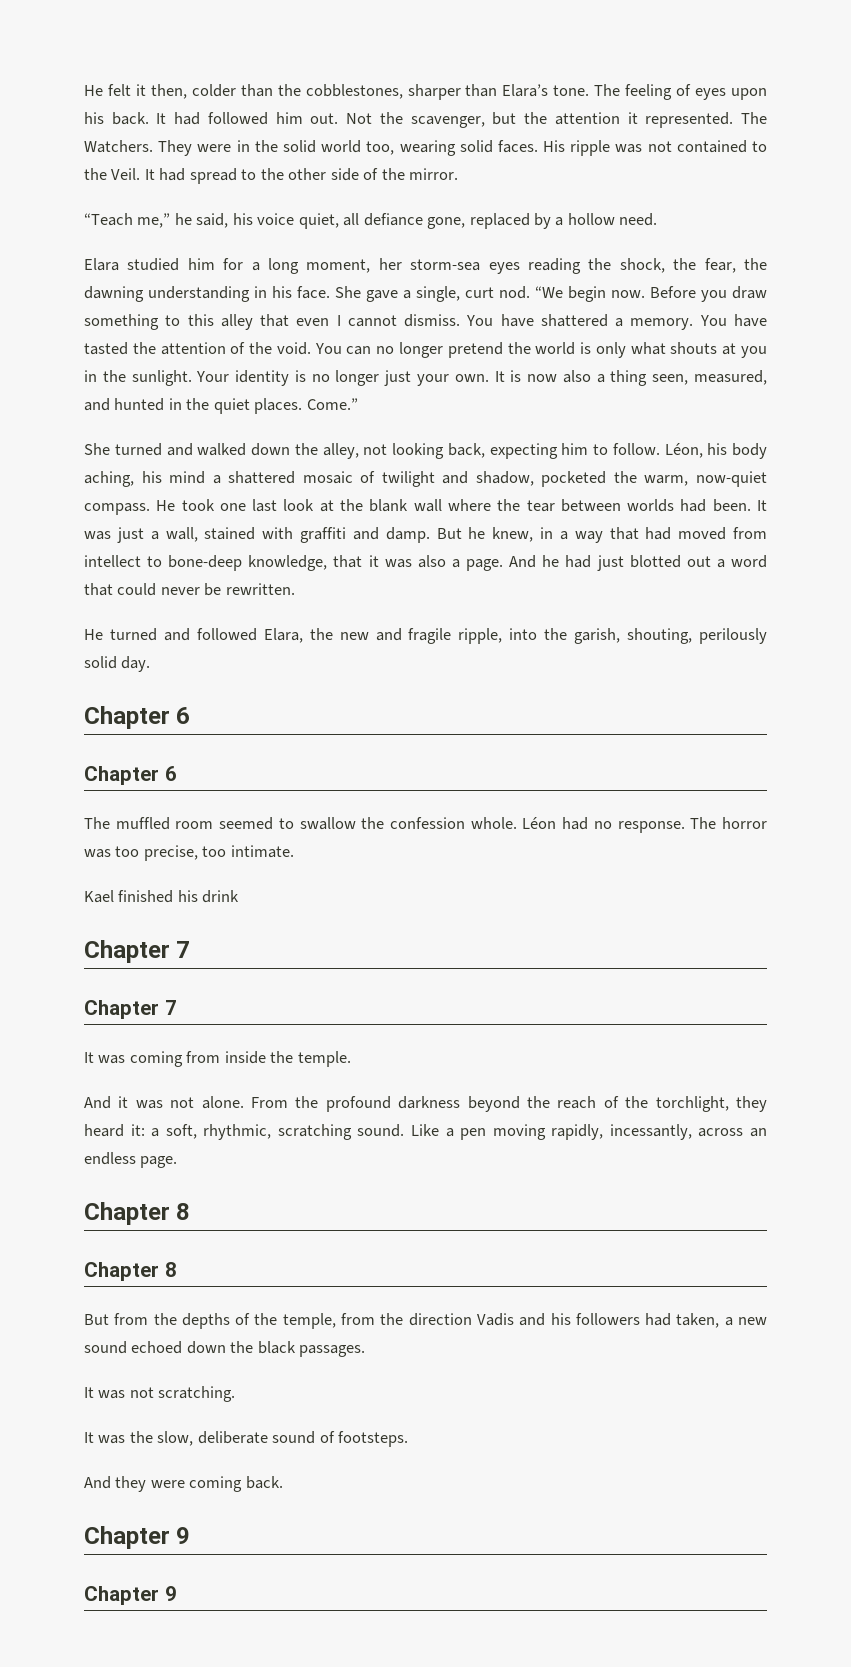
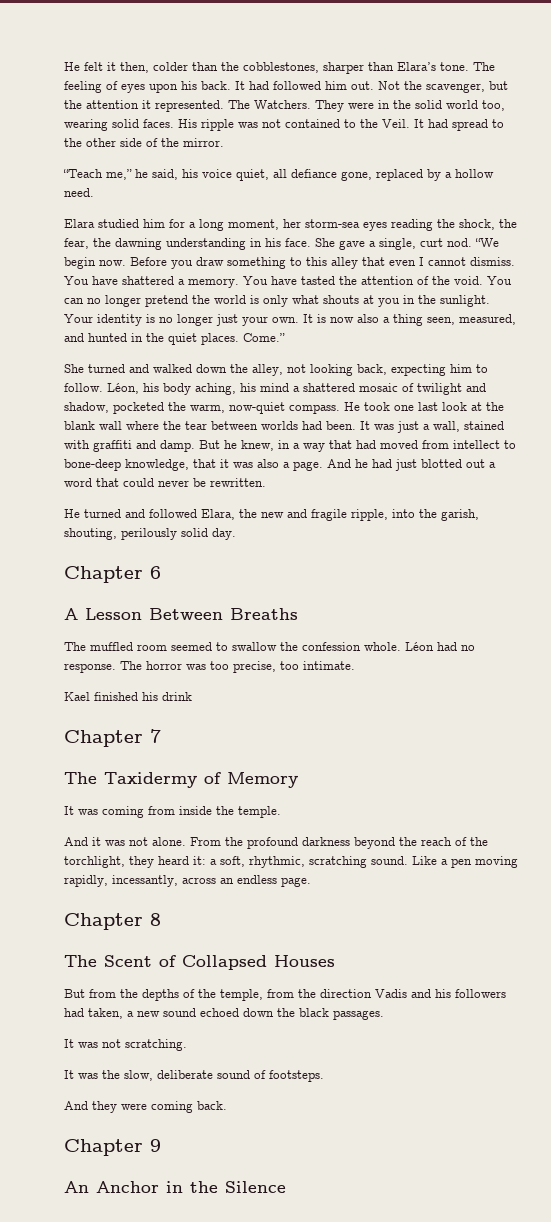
  He turned and followed Elara, the new and fragile ripple, into the garish, shouting, perilously solid day.
  Chapter 6
- Chapter 6
+ A Lesson Between Breaths
  Kael finished his drink
  Chapter 7
- Chapter 7
+ The Taxidermy of Memory
  Like a pen moving rapidly, incessantly, across an endless page.
  Chapter 8
- Chapter 8
+ The Scent of Collapsed Houses
  And they were coming back.
  Chapter 9
- Chapter 9
+ An Anchor in the Silence

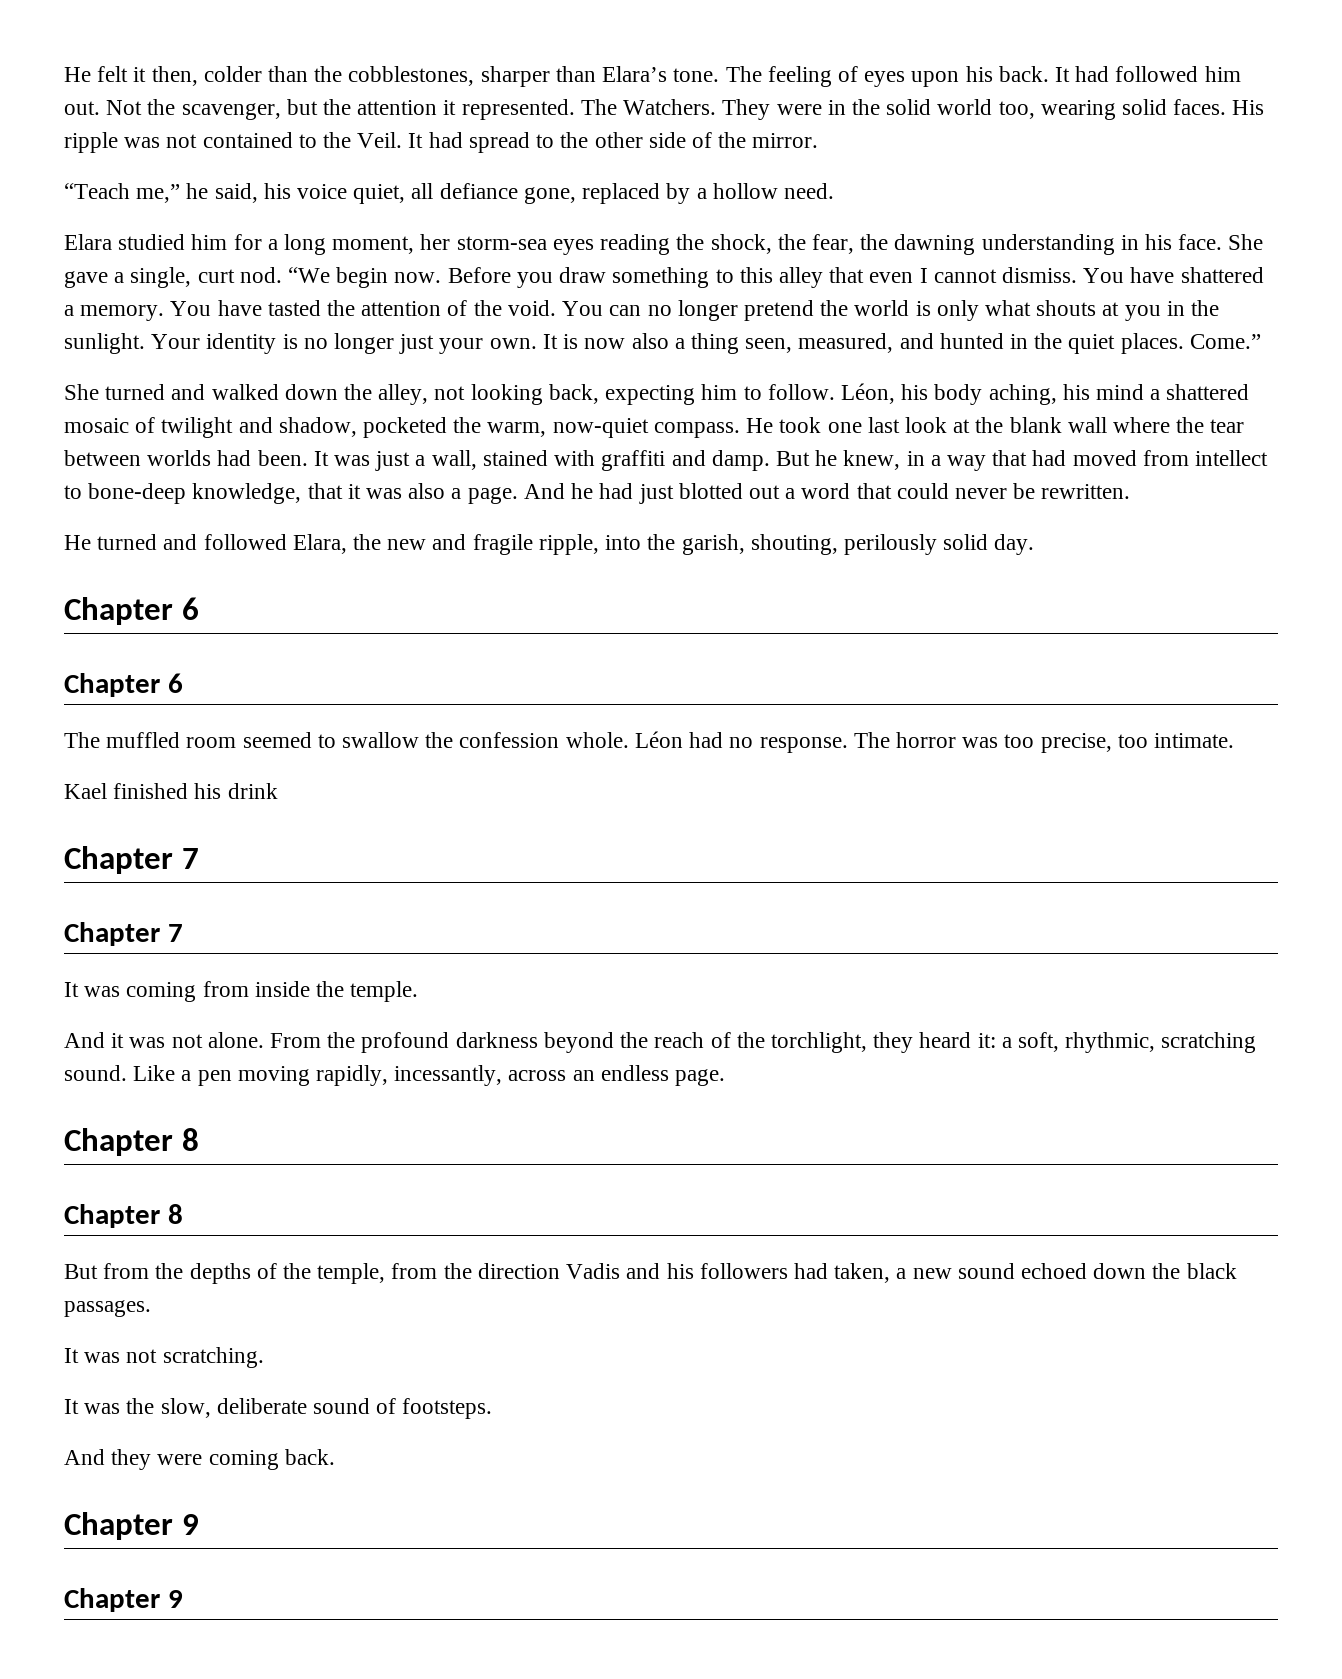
  He turned and followed Elara, the new and fragile ripple, into the garish, shouting, perilously solid day.
  Chapter 6
- A Lesson Between Breaths
+ Chapter 6
  Kael finished his drink
  Chapter 7
- The Taxidermy of Memory
+ Chapter 7
  Like a pen moving rapidly, incessantly, across an endless page.
  Chapter 8
- The Scent of Collapsed Houses
+ Chapter 8
  And they were coming back.
  Chapter 9
- An Anchor in the Silence
+ Chapter 9

